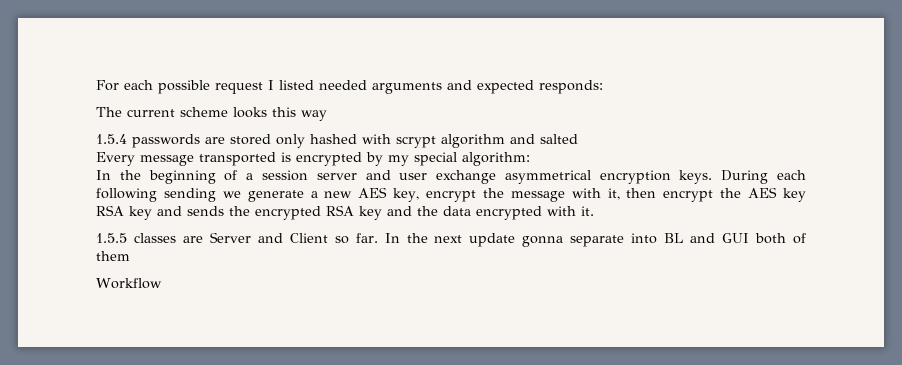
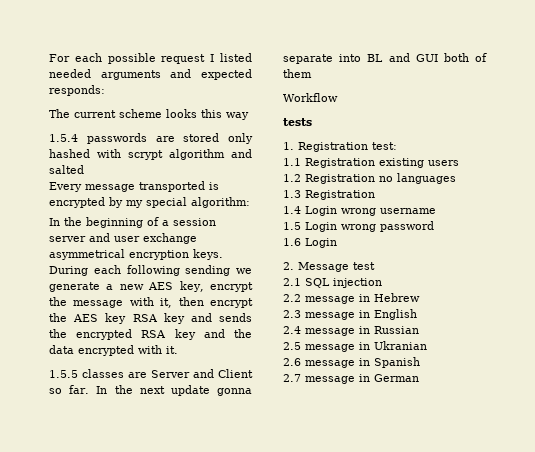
+ tests
+ 1. Registration test:
+ 1.1 Registration existing users
+ 1.2 Registration no languages
+ 1.3 Registration
+ 1.4 Login wrong username
+ 1.5 Login wrong password
+ 1.6 Login
+ 2. Message test
+ 2.1 SQL injection
+ 2.2 message in Hebrew
+ 2.3 message in English
+ 2.4 message in Russian
+ 2.5 message in Ukranian
+ 2.6 message in Spanish
+ 2.7 message in German

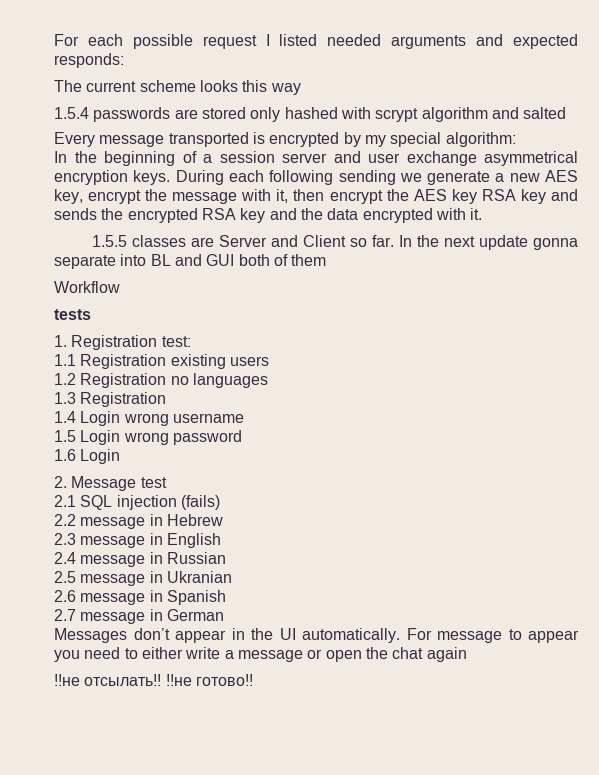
- 2.1 SQL injection
+ 2.1 SQL injection (fails)
+ Messages don’t appear in the UI automatically. For message to appear you need to either write a message or open the chat again
+ !!не отсылать!! !!не готово!!

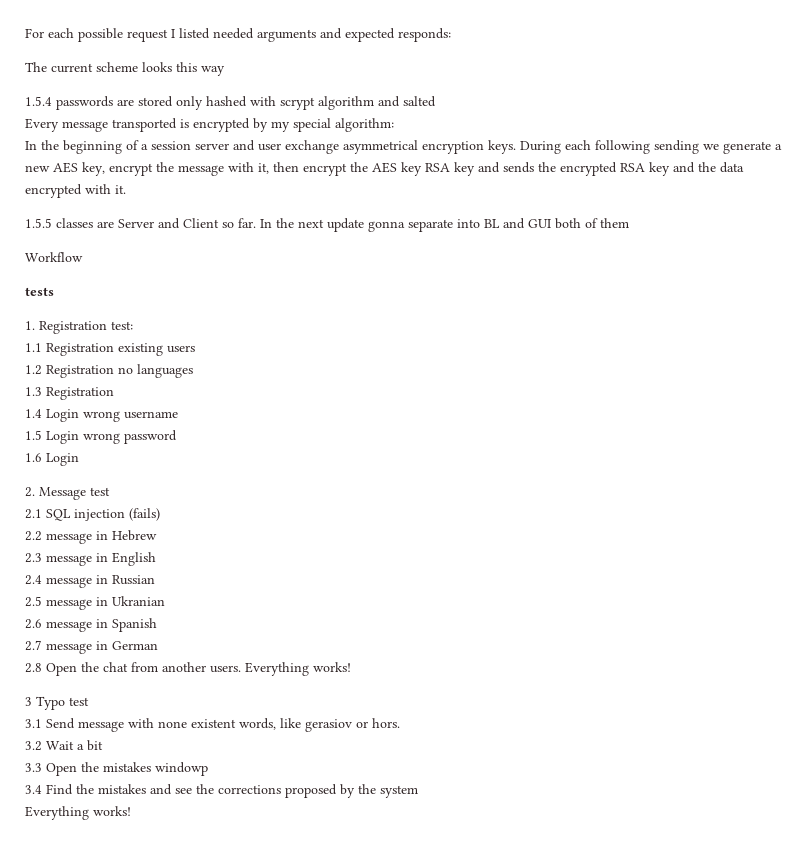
- Messages don’t appear in the UI automatically. For message to appear you need to either write a message or open the chat again
- !!не отсылать!! !!не готово!!
+ 2.8 Open the chat from another users. Everything works!
+ 3 Typo test
+ 3.1 Send message with none existent words, like gerasiov or hors.
+ 3.2 Wait a bit
+ 3.3 Open the mistakes windowp
+ 3.4 Find the mistakes and see the corrections proposed by the system
+ Everything works!

